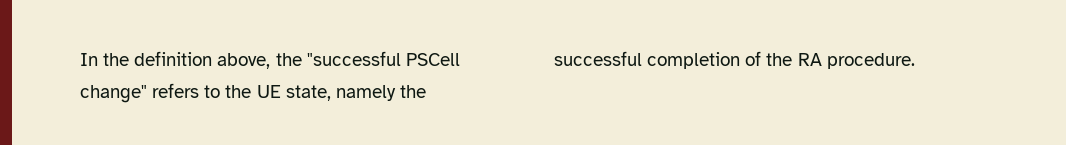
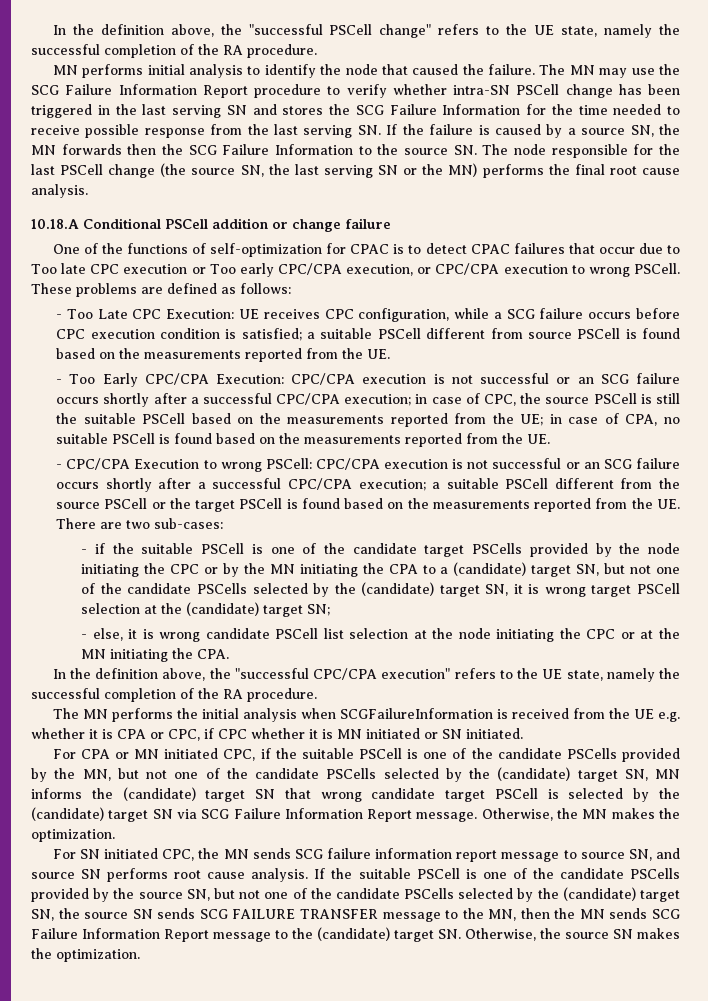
+ MN performs initial analysis to identify the node that caused the failure. The MN may use the SCG Failure Information Report procedure to verify whether intra-SN PSCell change has been triggered in the last serving SN and stores the SCG Failure Information for the time needed to receive possible response from the last serving SN. If the failure is caused by a source SN, the MN forwards then the SCG Failure Information to the source SN. The node responsible for the last PSCell change (the source SN, the last serving SN or the MN) performs the final root cause analysis.
+ 10.18.A Conditional PSCell addition or change failure
+ One of the functions of self-optimization for CPAC is to detect CPAC failures that occur due to Too late CPC execution or Too early CPC/CPA execution, or CPC/CPA execution to wrong PSCell. These problems are defined as follows:
+ - Too Late CPC Execution: UE receives CPC configuration, while a SCG failure occurs before CPC execution condition is satisfied; a suitable PSCell different from source PSCell is found based on the measurements reported from the UE.
+ - Too Early CPC/CPA Execution: CPC/CPA execution is not successful or an SCG failure occurs shortly after a successful CPC/CPA execution; in case of CPC, the source PSCell is still the suitable PSCell based on the measurements reported from the UE; in case of CPA, no suitable PSCell is found based on the measurements reported from the UE.
+ - CPC/CPA Execution to wrong PSCell: CPC/CPA execution is not successful or an SCG failure occurs shortly after a successful CPC/CPA execution; a suitable PSCell different from the source PSCell or the target PSCell is found based on the measurements reported from the UE. There are two sub-cases:
+ - if the suitable PSCell is one of the candidate target PSCells provided by the node initiating the CPC or by the MN initiating the CPA to a (candidate) target SN, but not one of the candidate PSCells selected by the (candidate) target SN, it is wrong target PSCell selection at the (candidate) target SN;
+ - else, it is wrong candidate PSCell list selection at the node initiating the CPC or at the MN initiating the CPA.
+ In the definition above, the "successful CPC/CPA execution" refers to the UE state, namely the successful completion of the RA procedure.
+ The MN performs the initial analysis when SCGFailureInformation is received from the UE e.g. whether it is CPA or CPC, if CPC whether it is MN initiated or SN initiated.
+ For CPA or MN initiated CPC, if the suitable PSCell is one of the candidate PSCells provided by the MN, but not one of the candidate PSCells selected by the (candidate) target SN, MN informs the (candidate) target SN that wrong candidate target PSCell is selected by the (candidate) target SN via SCG Failure Information Report message. Otherwise, the MN makes the optimization.
+ For SN initiated CPC, the MN sends SCG failure information report message to source SN, and source SN performs root cause analysis. If the suitable PSCell is one of the candidate PSCells provided by the source SN, but not one of the candidate PSCells selected by the (candidate) target SN, the source SN sends SCG FAILURE TRANSFER message to the MN, then the MN sends SCG Failure Information Report message to the (candidate) target SN. Otherwise, the source SN makes the optimization.

